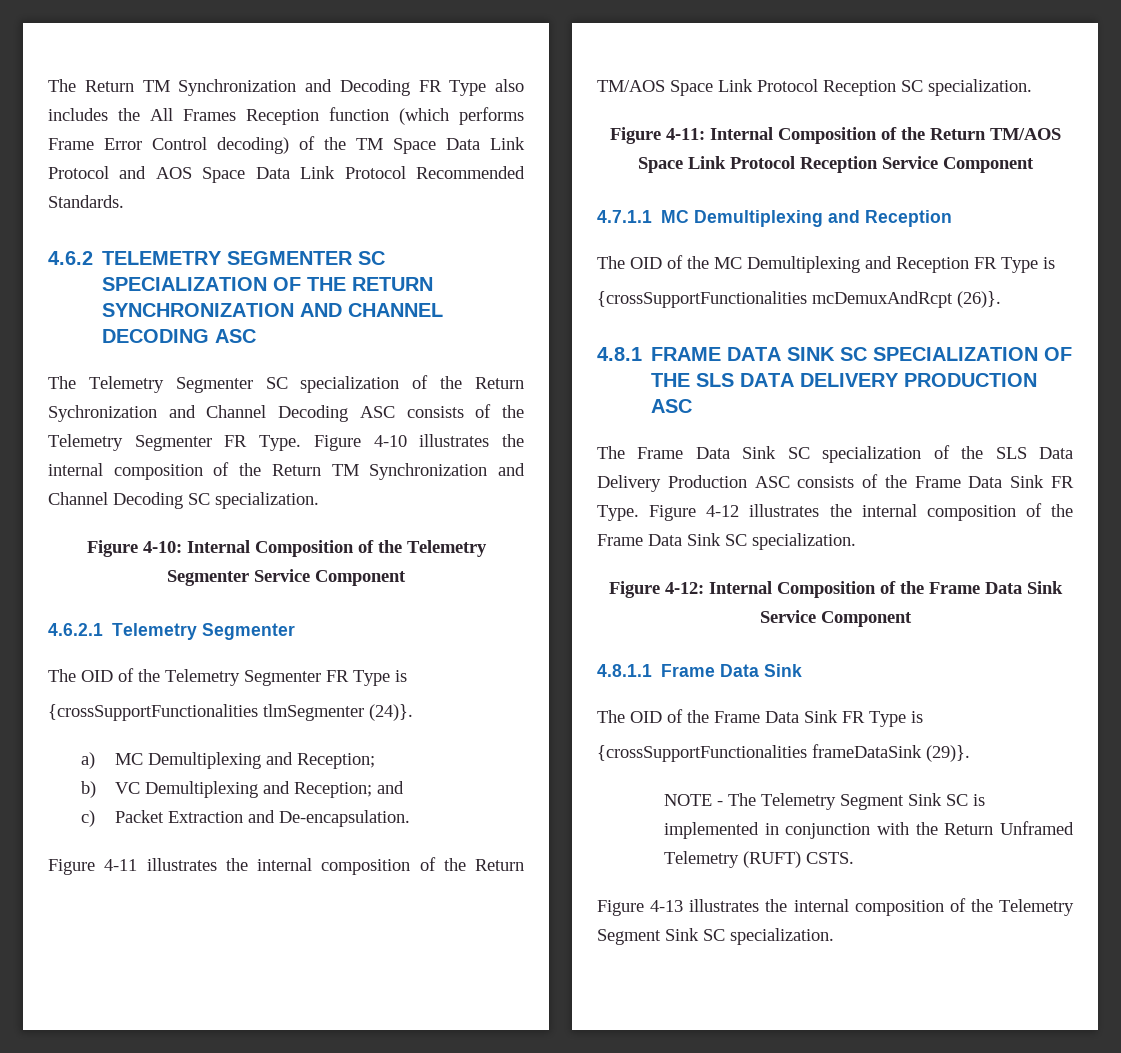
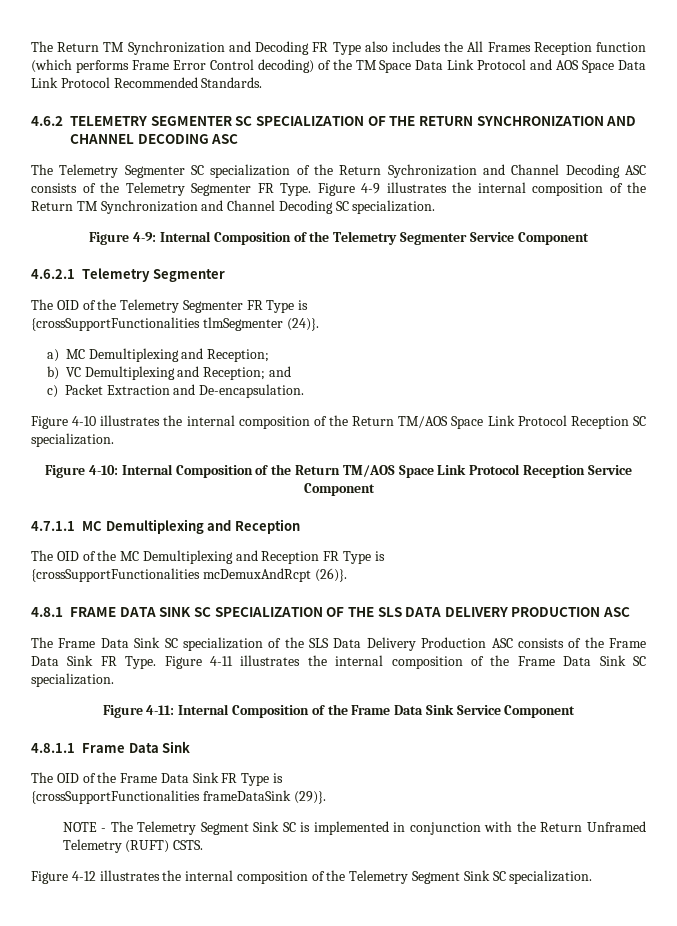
- Figure 4-10 illustrates the internal composition of the Return TM Synchronization and Channel Decoding SC specialization.
+ Figure 4-9 illustrates the internal composition of the Return TM Synchronization and Channel Decoding SC specialization.
- Figure 4-10: Internal Composition of the Telemetry Segmenter Service Component
+ Figure 4-9: Internal Composition of the Telemetry Segmenter Service Component
- Figure 4-11 illustrates the internal composition of the Return TM/AOS Space Link Protocol Reception SC specialization.
+ Figure 4-10 illustrates the internal composition of the Return TM/AOS Space Link Protocol Reception SC specialization.
- Figure 4-11: Internal Composition of the Return TM/AOS Space Link Protocol Reception Service Component
+ Figure 4-10: Internal Composition of the Return TM/AOS Space Link Protocol Reception Service Component
- Figure 4-12 illustrates the internal composition of the Frame Data Sink SC specialization.
+ Figure 4-11 illustrates the internal composition of the Frame Data Sink SC specialization.
- Figure 4-12: Internal Composition of the Frame Data Sink Service Component
+ Figure 4-11: Internal Composition of the Frame Data Sink Service Component
- Figure 4-13 illustrates the internal composition of the Telemetry Segment Sink SC specialization.
+ Figure 4-12 illustrates the internal composition of the Telemetry Segment Sink SC specialization.

